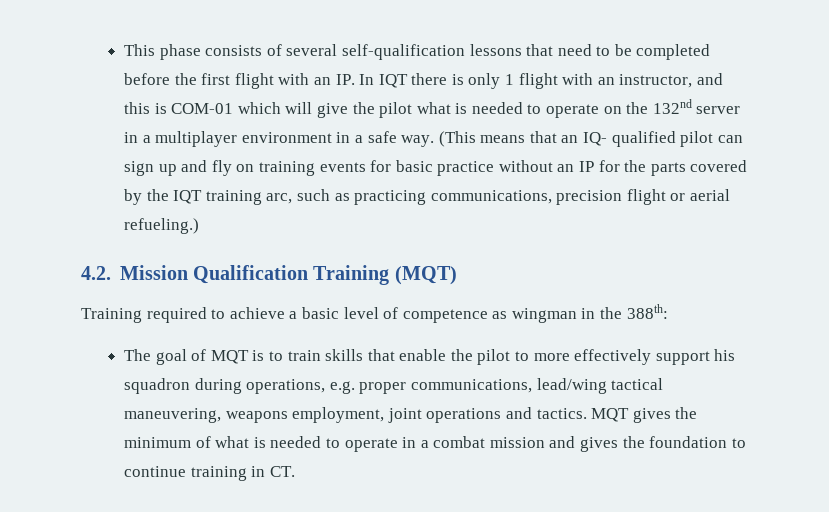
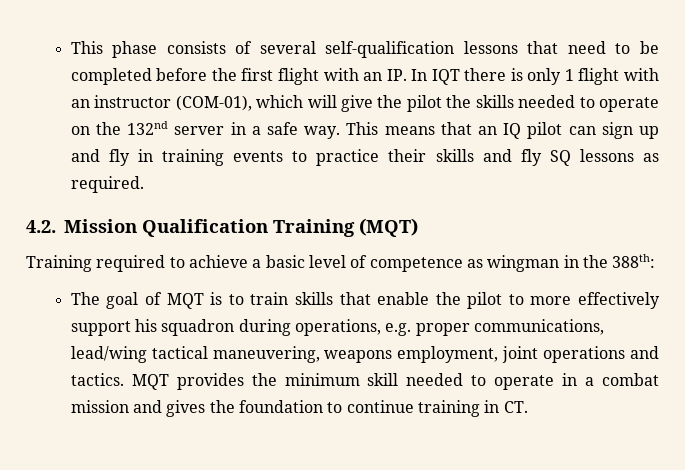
- This phase consists of several self-qualification lessons that need to be completed before the first flight with an IP. In IQT there is only 1 flight with an instructor, and this is COM-01 which will give the pilot what is needed to operate on the 132nd server in a multiplayer environment in a safe way.
+ This phase consists of several self-qualification lessons that need to be completed before the first flight with an IP. In IQT there is only 1 flight with an instructor (COM-01), which will give the pilot the skills needed to operate on the 132nd server in a safe way.
- (This means that an IQ- qualified pilot can sign up and fly on training events for basic practice without an IP for the parts covered by the IQT training arc, such as practicing communications, precision flight or aerial refueling.)
+ This means that an IQ pilot can sign up and fly in training events to practice their skills and fly SQ lessons as required.
- MQT gives the minimum of what is needed to operate in a combat mission and gives the foundation to continue training in CT.
+ MQT provides the minimum skill needed to operate in a combat mission and gives the foundation to continue training in CT.

